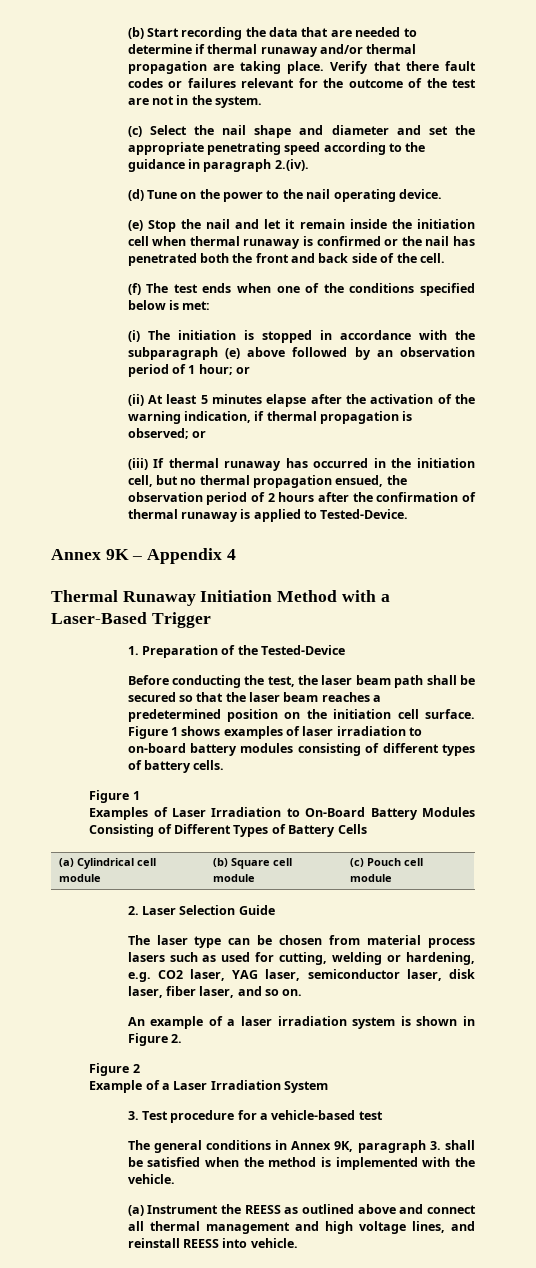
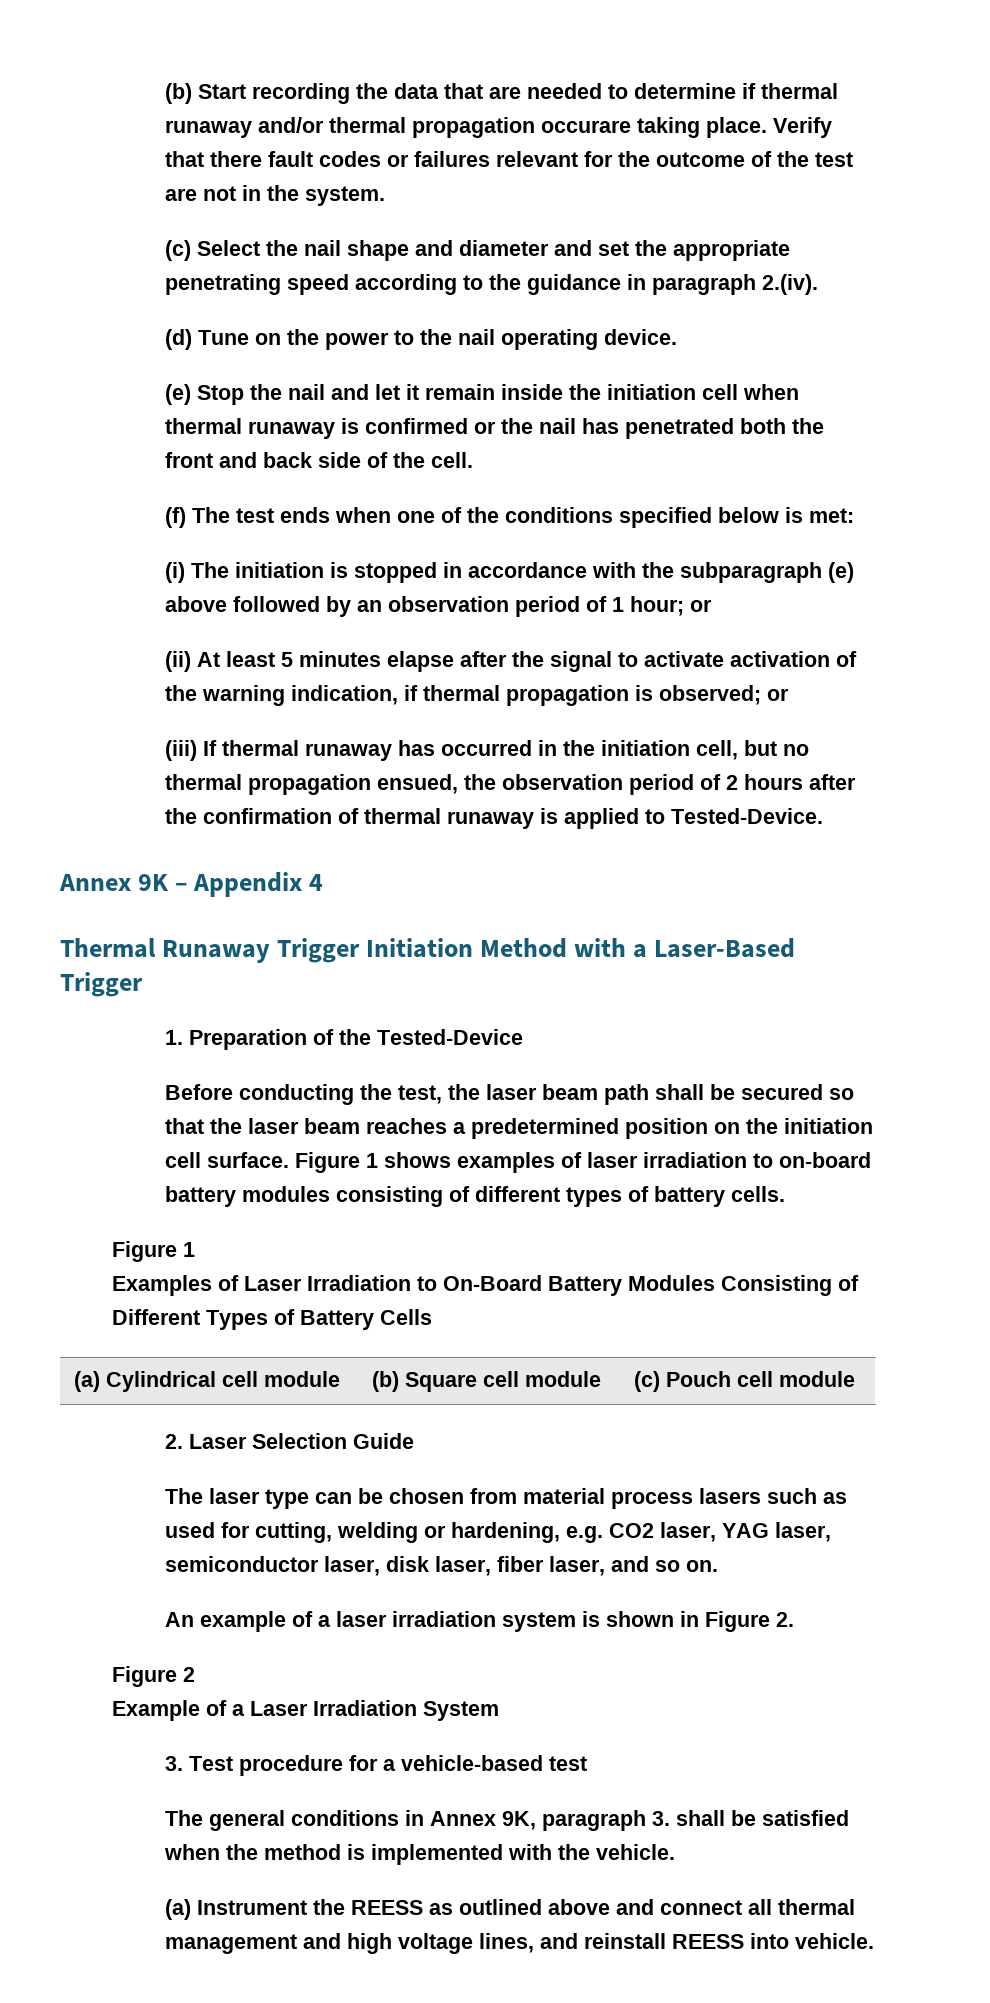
- (b) Start recording the data that are needed to determine if thermal runaway and/or thermal propagation are taking place.
+ (b) Start recording the data that are needed to determine if thermal runaway and/or thermal propagation occurare taking place.
- (ii) At least 5 minutes elapse after the activation of the warning indication, if thermal propagation is observed; or
+ (ii) At least 5 minutes elapse after the signal to activate activation of the warning indication, if thermal propagation is observed; or
- Thermal Runaway Initiation Method with a Laser-Based Trigger
+ Thermal Runaway Trigger Initiation Method with a Laser-Based Trigger

